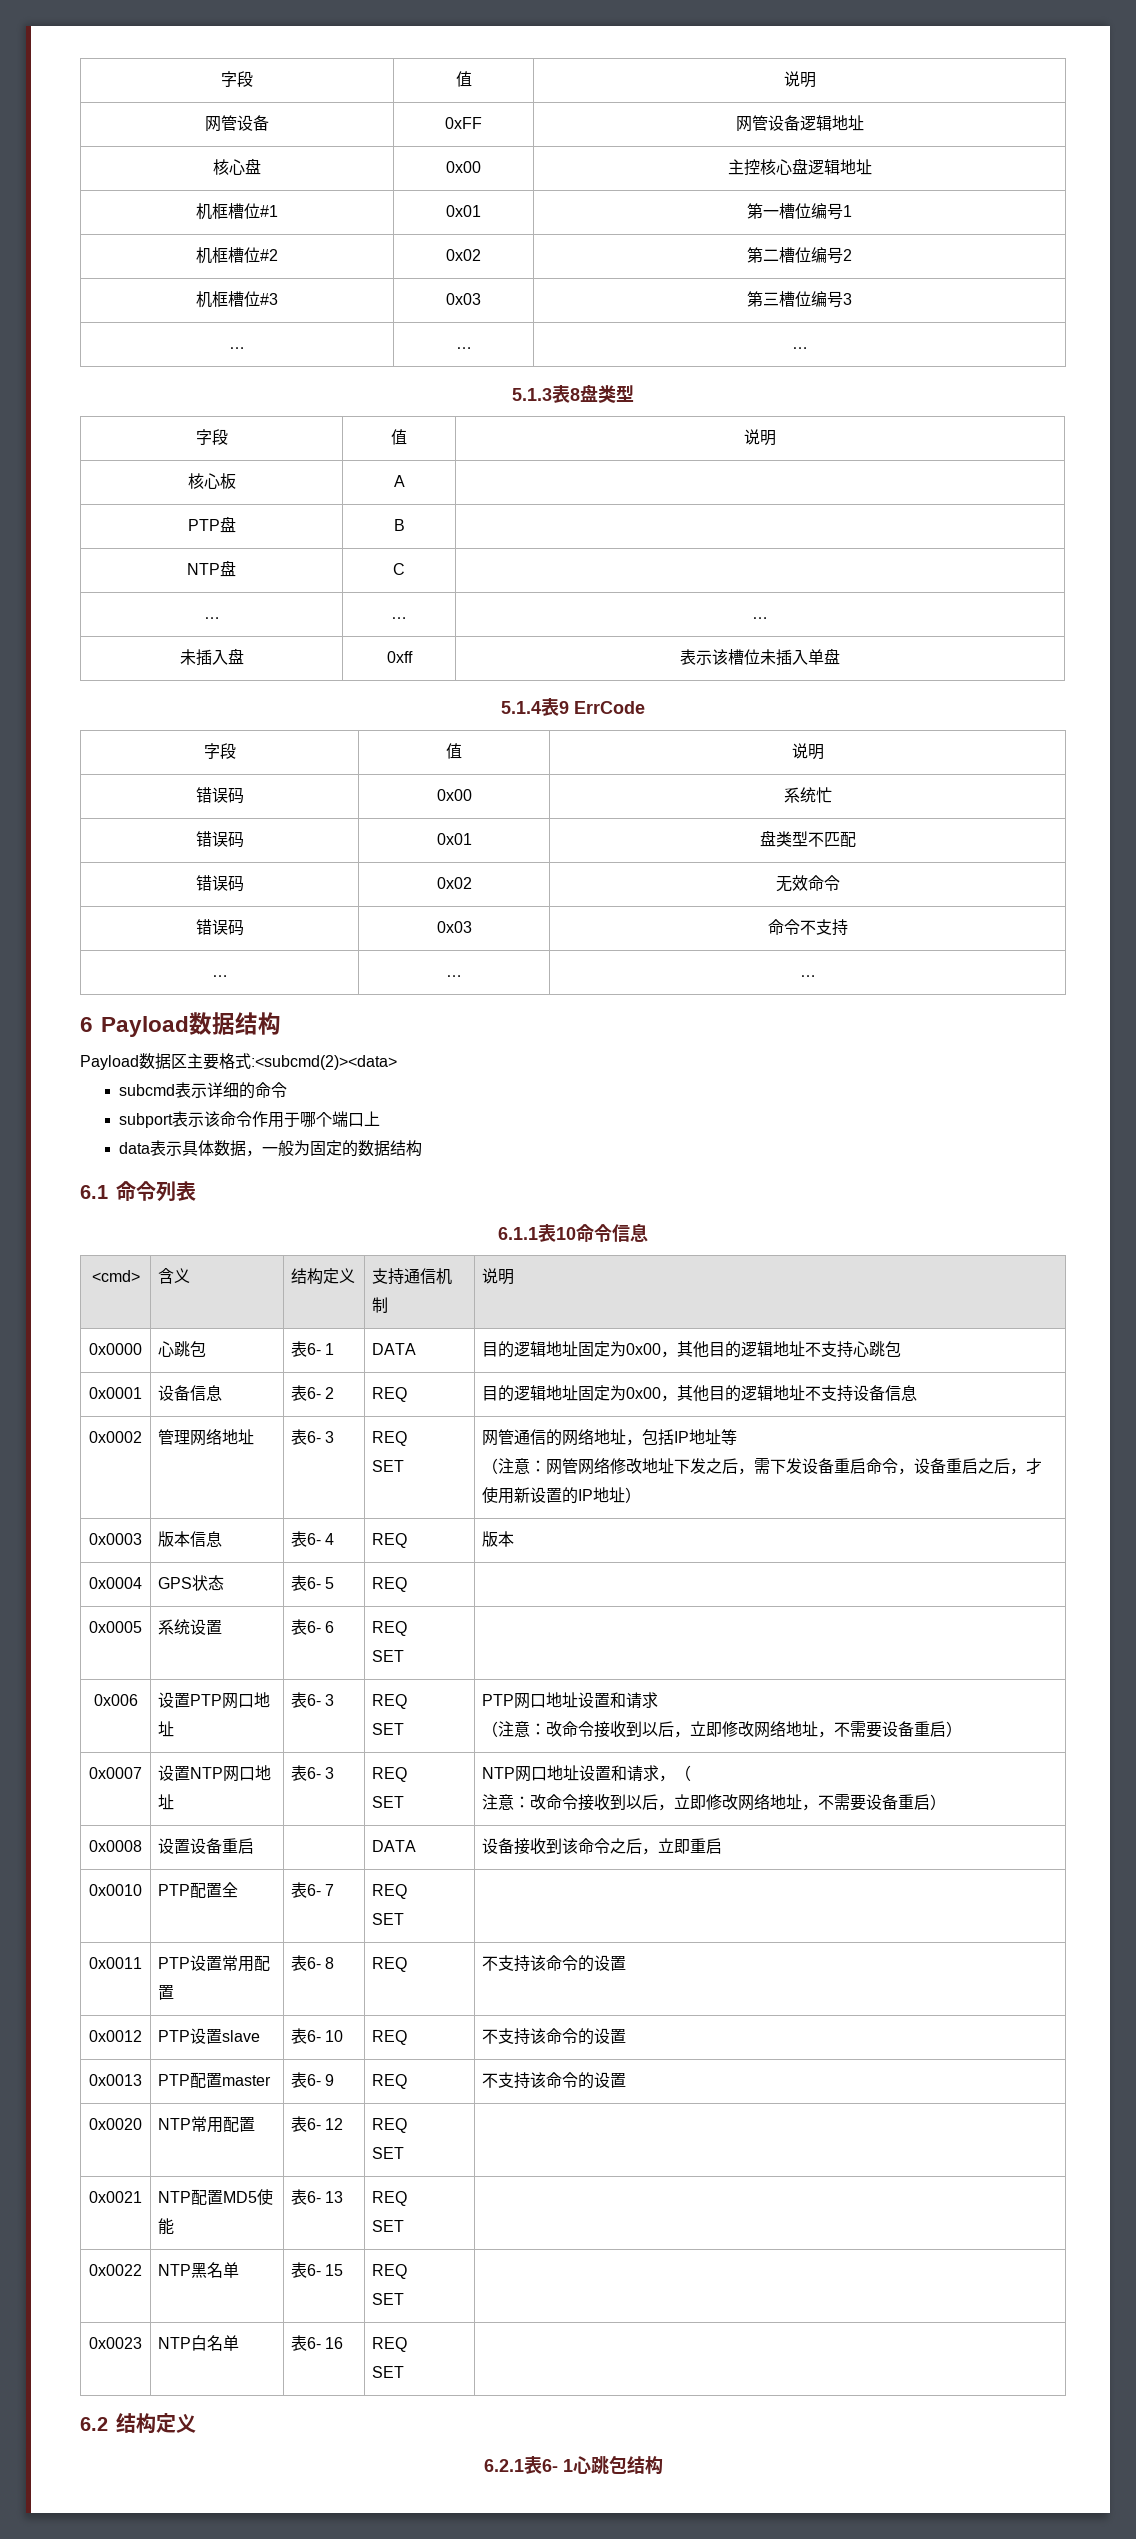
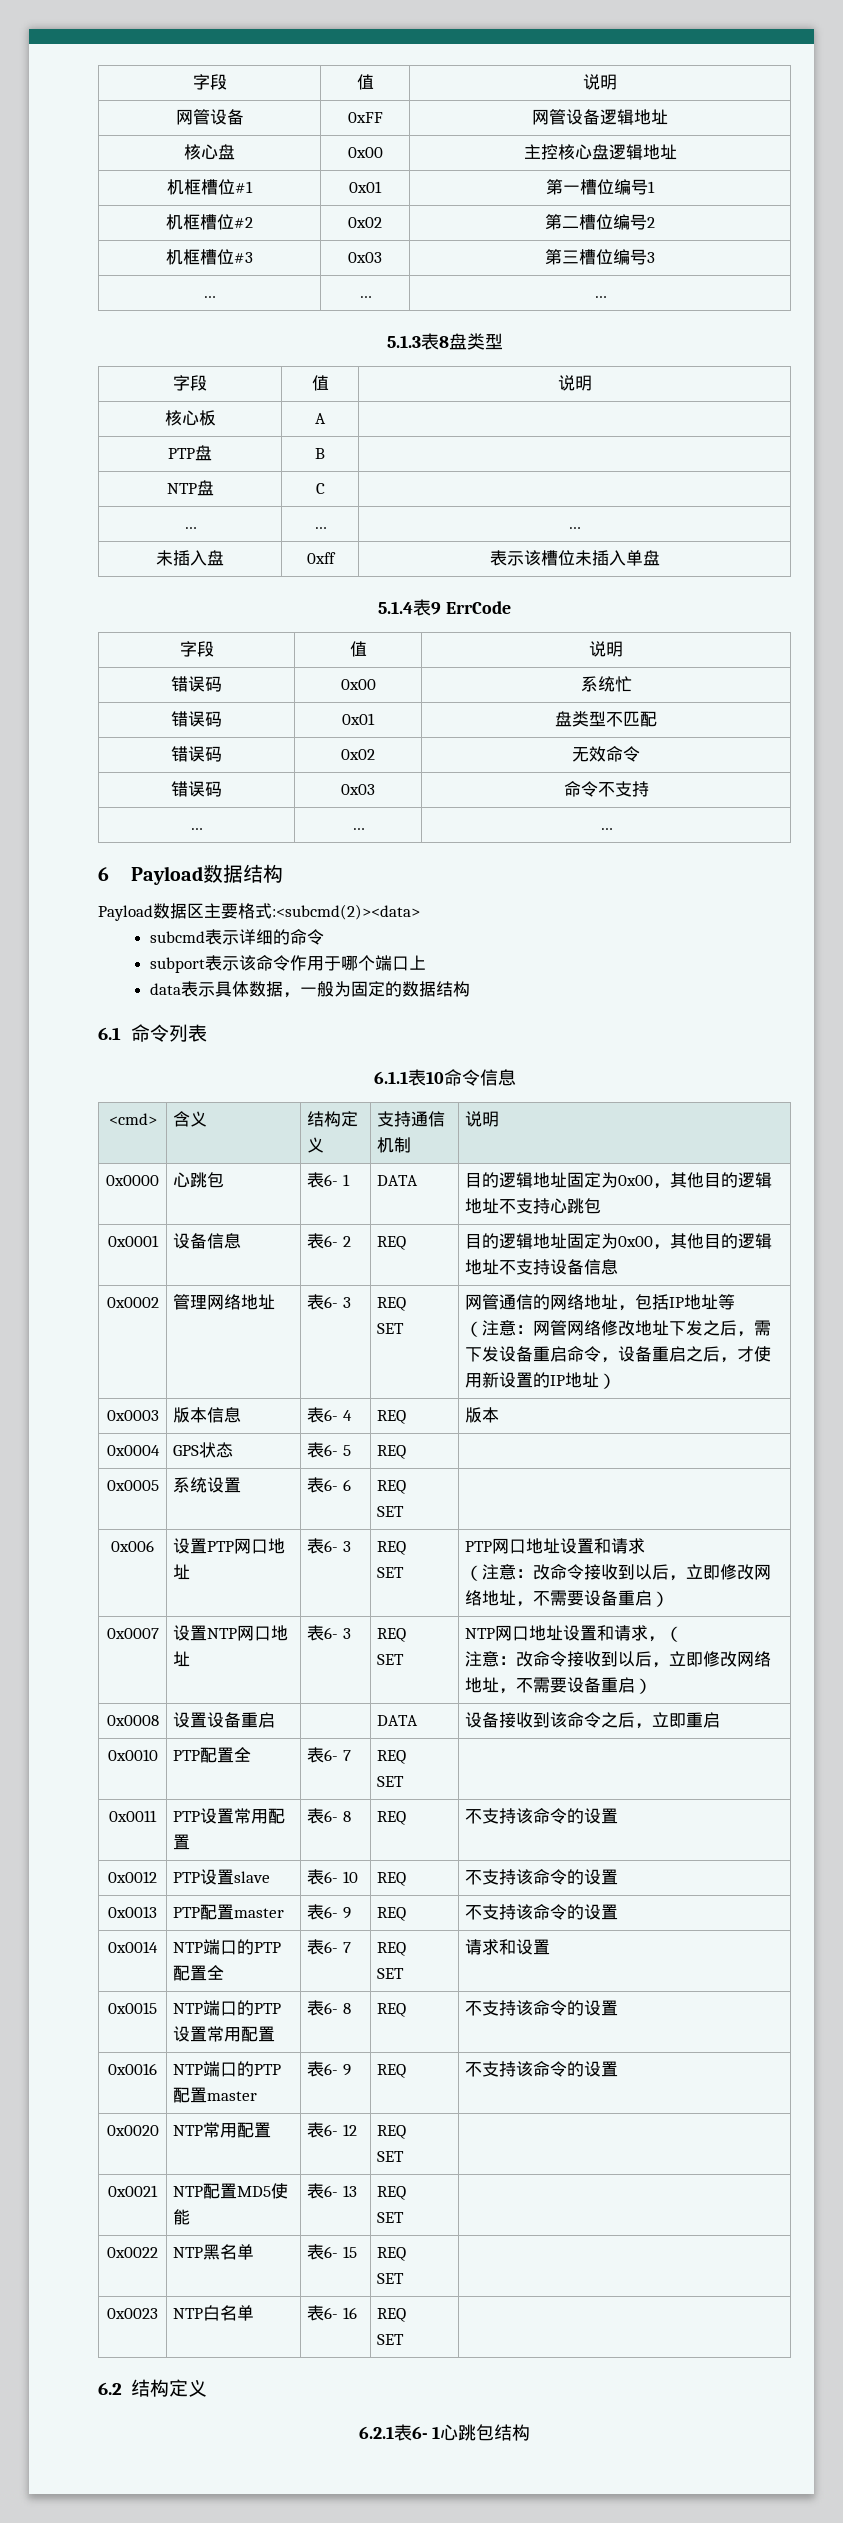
+ 0x0014 | NTP端口的PTP配置全 | 表6- 7 | REQ
+ SET | 请求和设置
+ 0x0015 | NTP端口的PTP设置常用配置 | 表6- 8 | REQ | 不支持该命令的设置
+ 0x0016 | NTP端口的PTP配置master | 表6- 9 | REQ | 不支持该命令的设置

